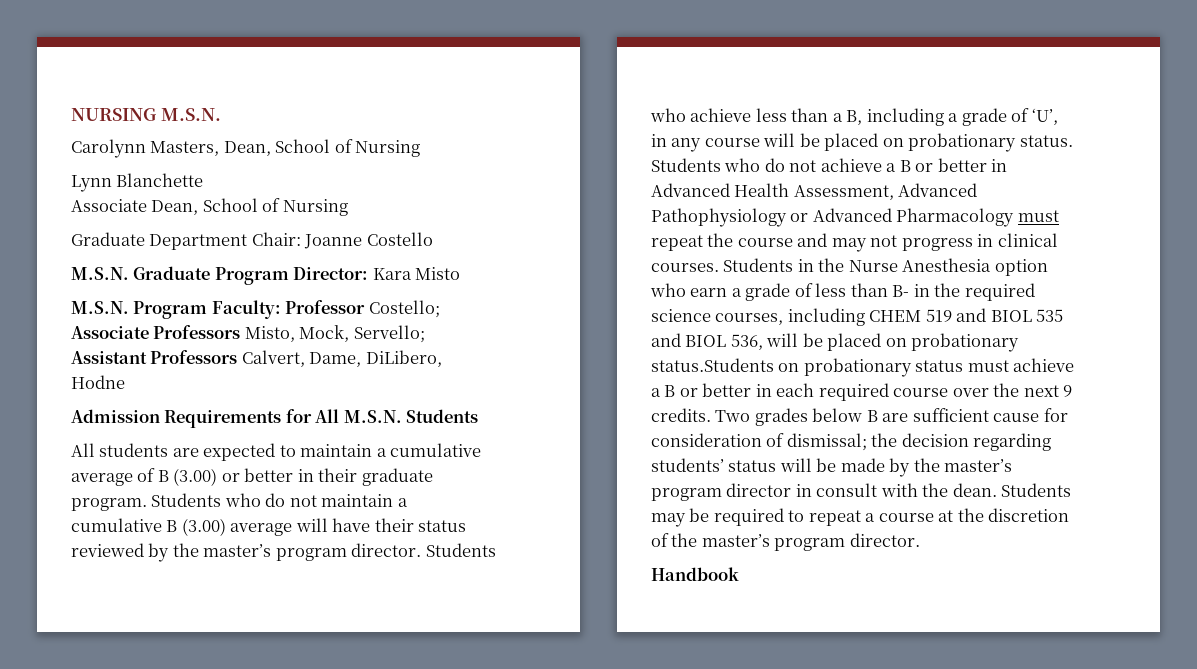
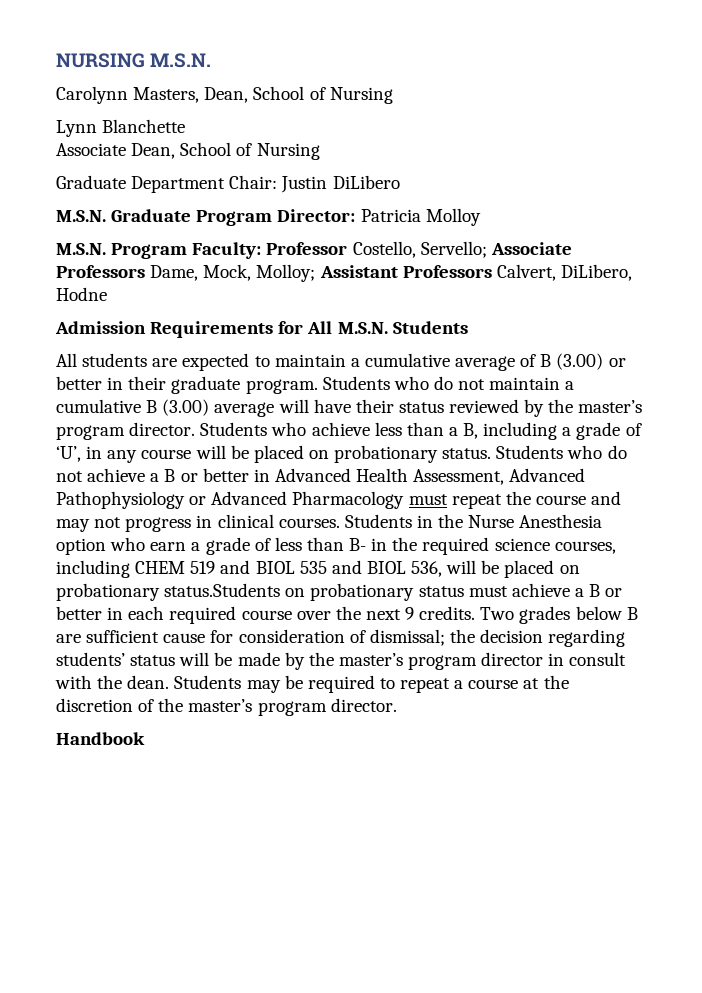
- Graduate Department Chair: Joanne Costello
+ Graduate Department Chair: Justin DiLibero
- M.S.N. Graduate Program Director: Kara Misto
+ M.S.N. Graduate Program Director: Patricia Molloy
- M.S.N. Program Faculty: Professor Costello; Associate Professors Misto, Mock, Servello; Assistant Professors Calvert, Dame, DiLibero, Hodne
+ M.S.N. Program Faculty: Professor Costello, Servello; Associate Professors Dame, Mock, Molloy; Assistant Professors Calvert, DiLibero, Hodne

